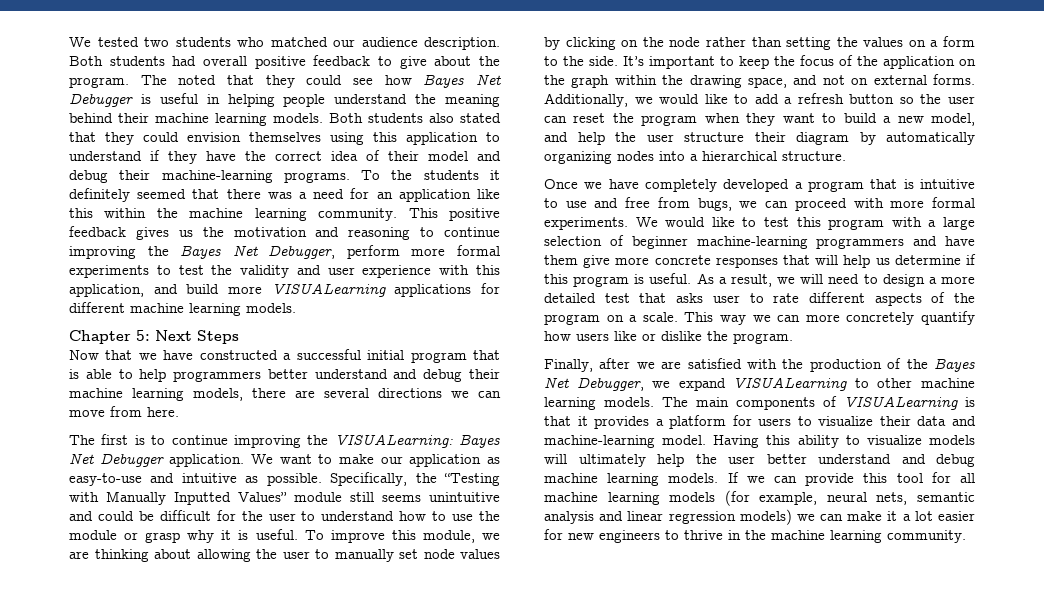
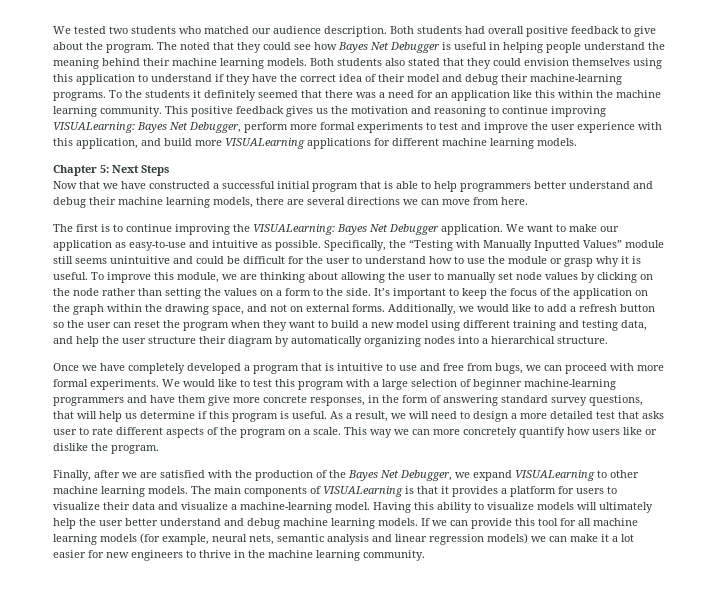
- This positive feedback gives us the motivation and reasoning to continue improving the Bayes Net Debugger, perform more formal experiments to test the validity and user experience with this application, and build more VISUALearning applications for different machine learning models.
+ This positive feedback gives us the motivation and reasoning to continue improving VISUALearning: Bayes Net Debugger, perform more formal experiments to test and improve the user experience with this application, and build more VISUALearning applications for different machine learning models.
- Additionally, we would like to add a refresh button so the user can reset the program when they want to build a new model, and help the user structure their diagram by automatically organizing nodes into a hierarchical structure.
+ Additionally, we would like to add a refresh button so the user can reset the program when they want to build a new model using different training and testing data, and help the user structure their diagram by automatically organizing nodes into a hierarchical structure.
- We would like to test this program with a large selection of beginner machine-learning programmers and have them give more concrete responses that will help us determine if this program is useful.
+ We would like to test this program with a large selection of beginner machine-learning programmers and have them give more concrete responses, in the form of answering standard survey questions, that will help us determine if this program is useful.
- The main components of VISUALearning is that it provides a platform for users to visualize their data and machine-learning model.
+ The main components of VISUALearning is that it provides a platform for users to visualize their data and visualize a machine-learning model.

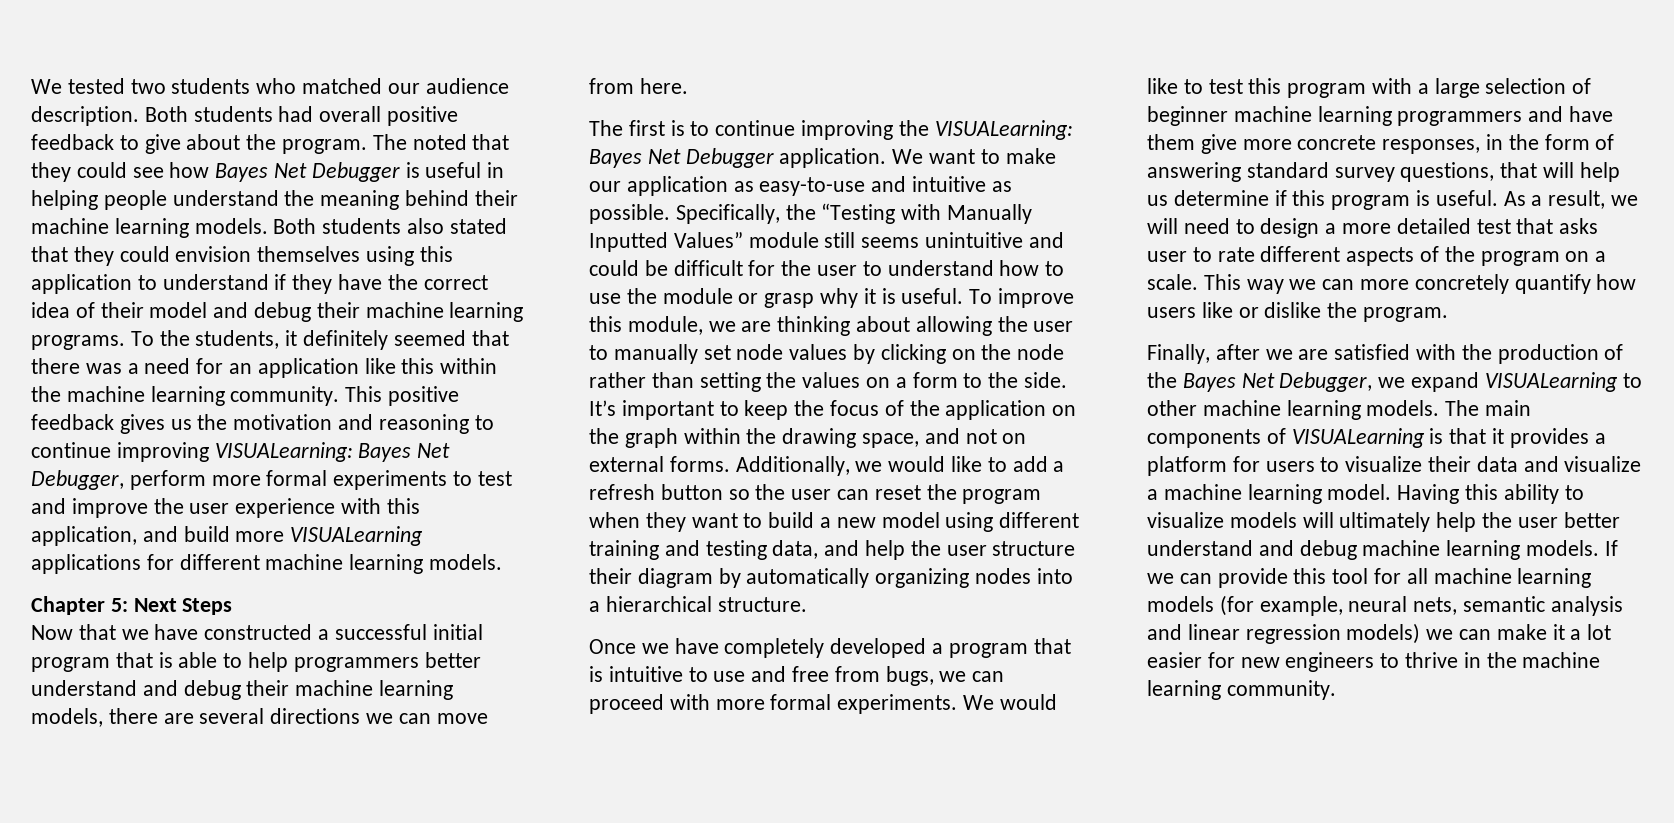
- Both students also stated that they could envision themselves using this application to understand if they have the correct idea of their model and debug their machine-learning programs.
+ Both students also stated that they could envision themselves using this application to understand if they have the correct idea of their model and debug their machine learning programs.
- To the students it definitely seemed that there was a need for an application like this within the machine learning community.
+ To the students, it definitely seemed that there was a need for an application like this within the machine learning community.
- We would like to test this program with a large selection of beginner machine-learning programmers and have them give more concrete responses, in the form of answering standard survey questions, that will help us determine if this program is useful.
+ We would like to test this program with a large selection of beginner machine learning programmers and have them give more concrete responses, in the form of answering standard survey questions, that will help us determine if this program is useful.
- The main components of VISUALearning is that it provides a platform for users to visualize their data and visualize a machine-learning model.
+ The main components of VISUALearning is that it provides a platform for users to visualize their data and visualize a machine learning model.

